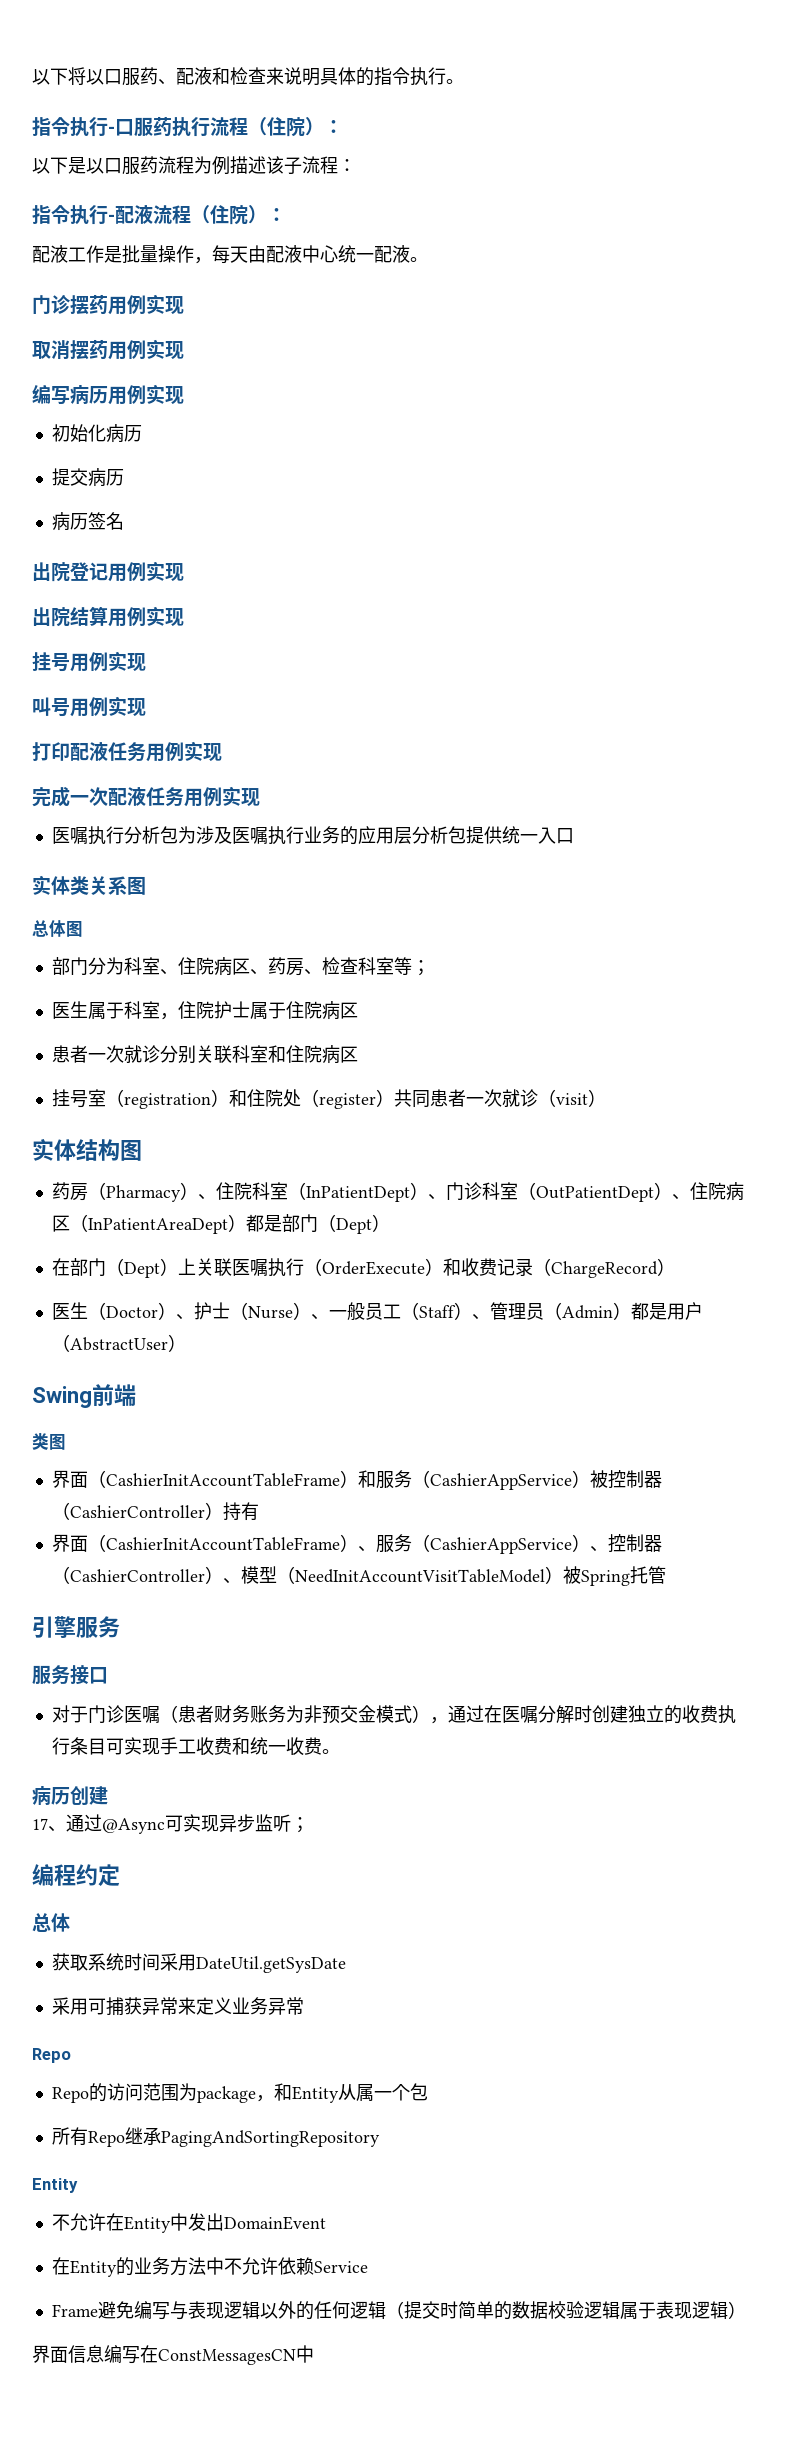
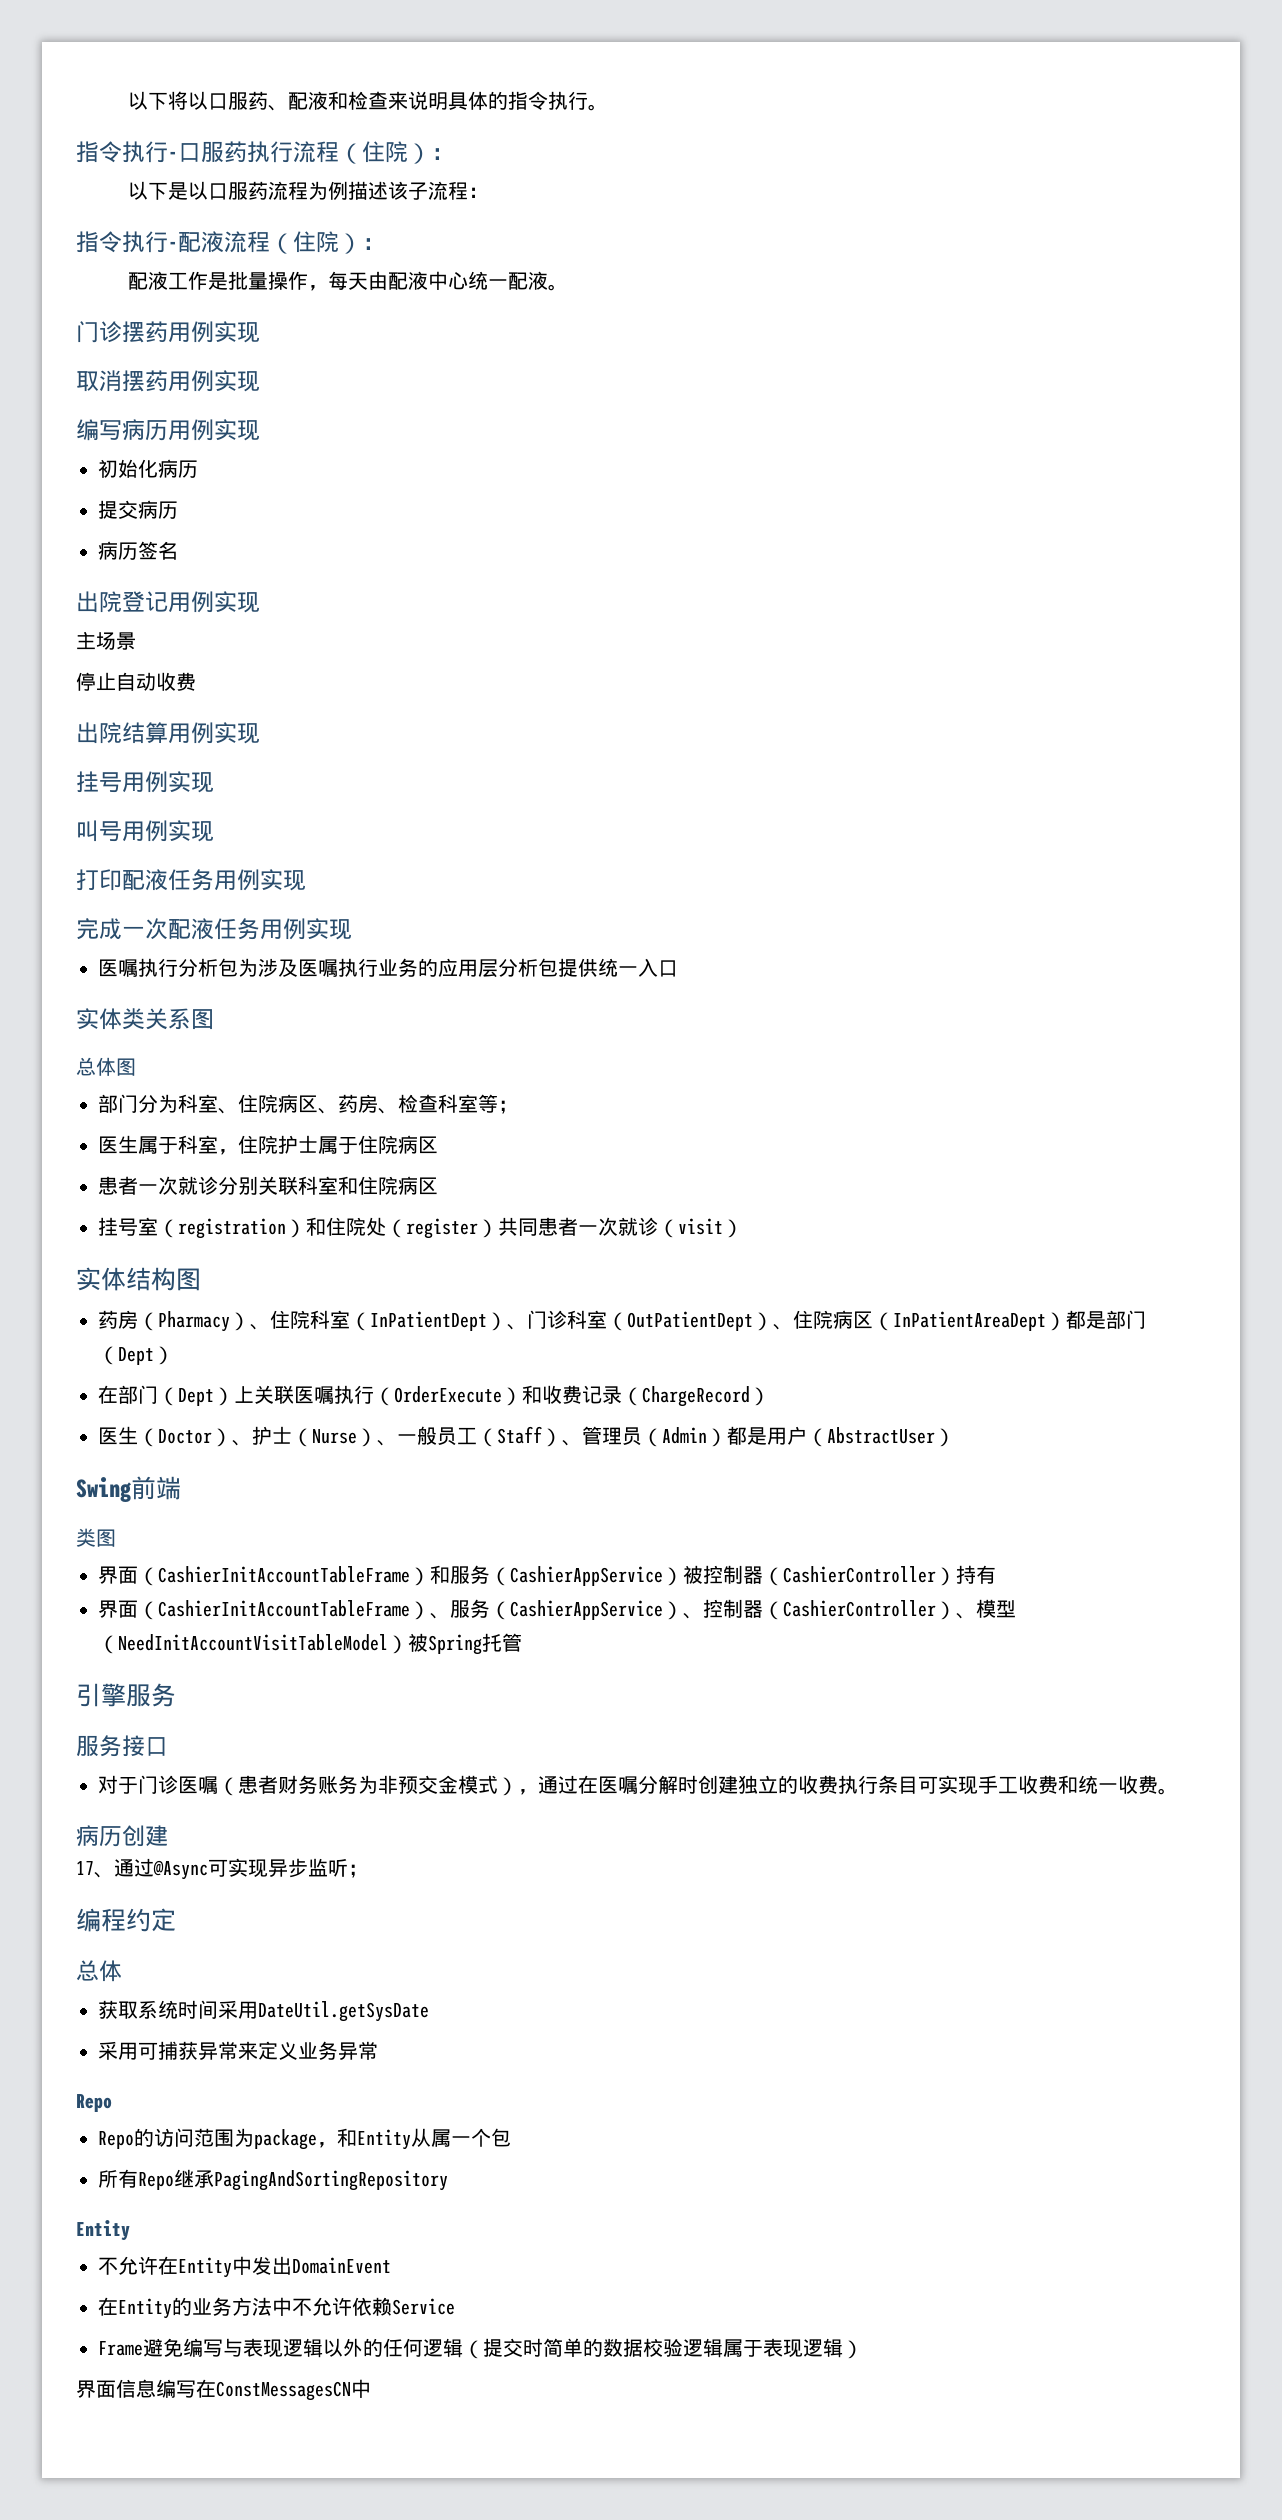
+ 主场景
+ 停止自动收费

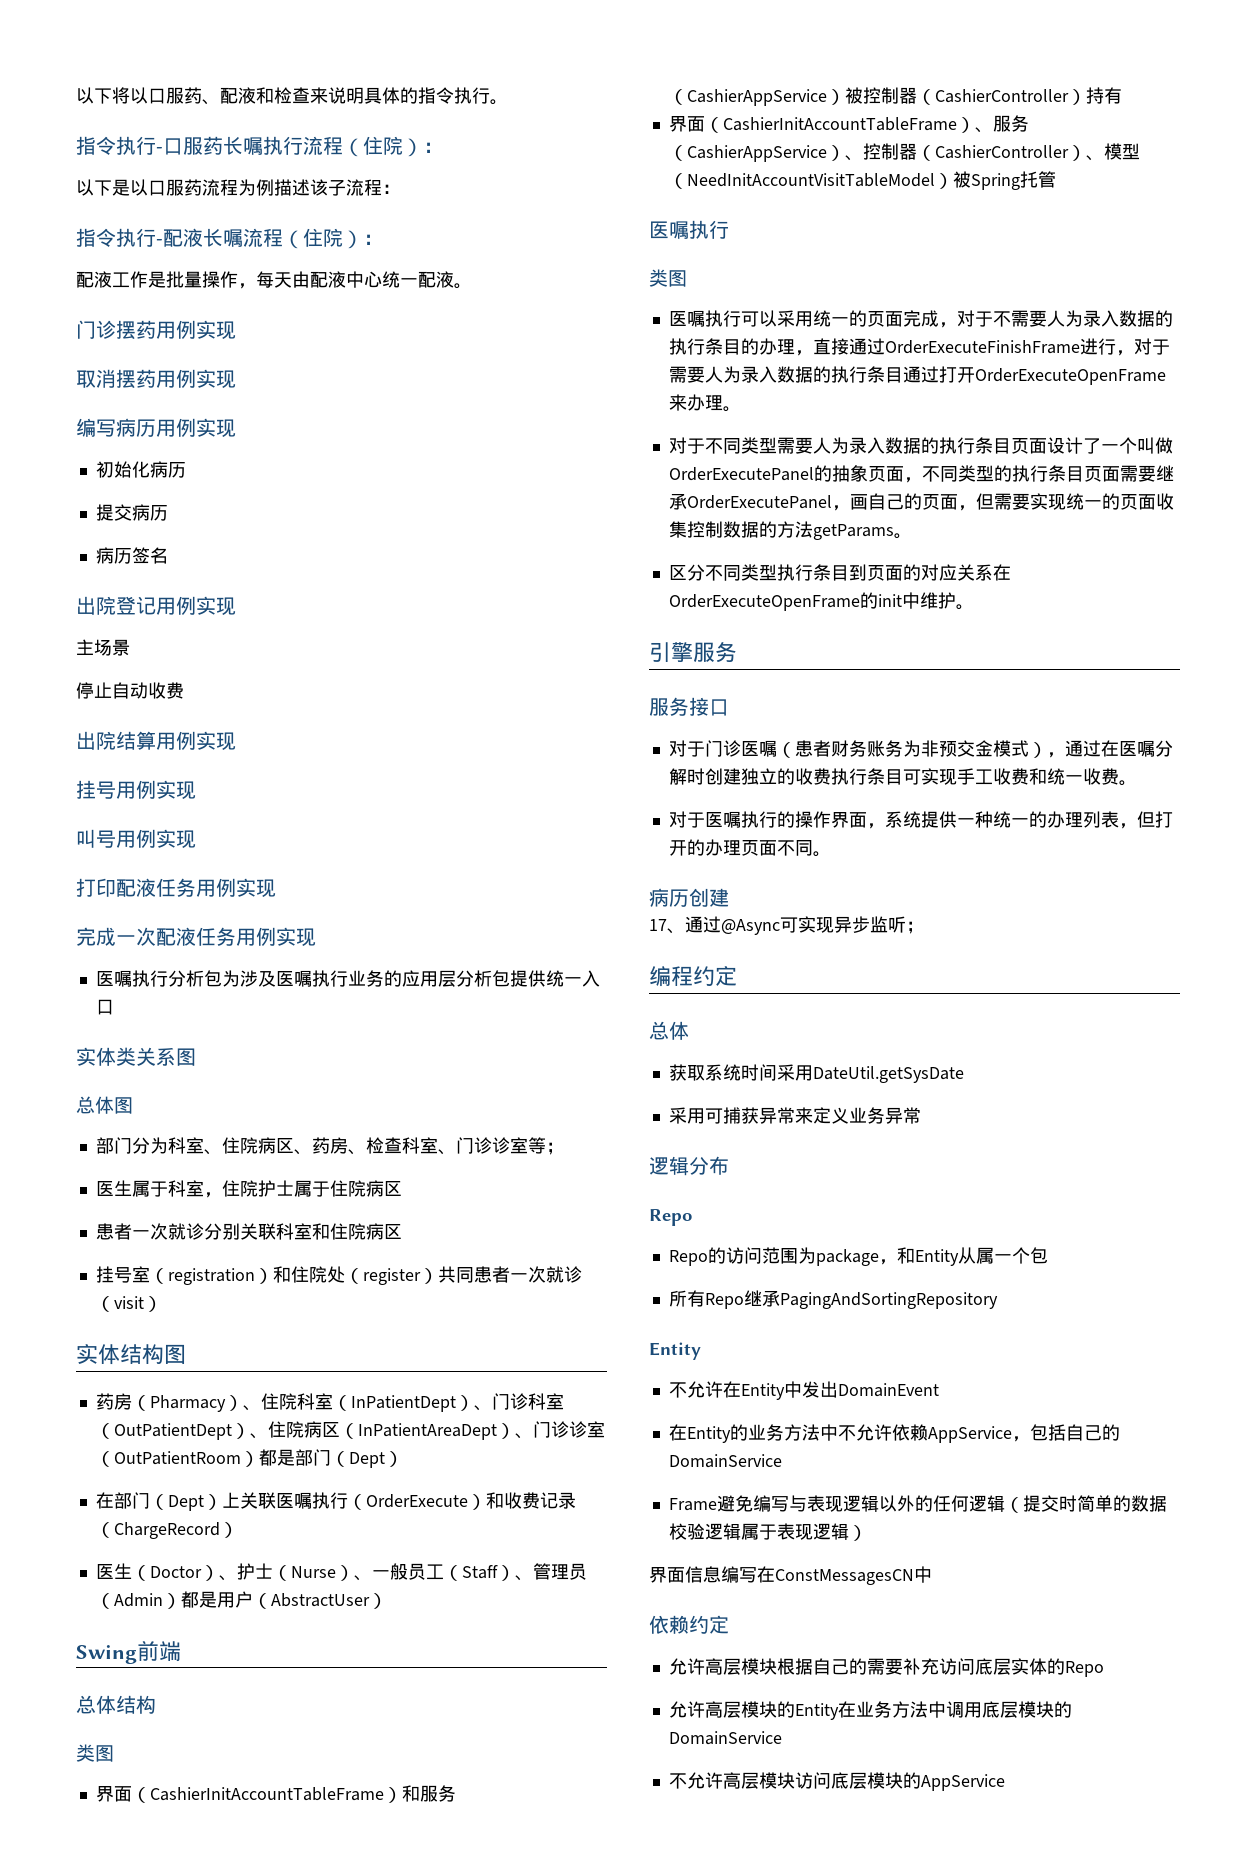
- 指令执行-口服药执行流程（住院）：
+ 指令执行-口服药长嘱执行流程（住院）：
- 指令执行-配液流程（住院）：
+ 指令执行-配液长嘱流程（住院）：
- 部门分为科室、住院病区、药房、检查科室等；
+ 部门分为科室、住院病区、药房、检查科室、门诊诊室等；
- 药房（Pharmacy）、住院科室（InPatientDept）、门诊科室（OutPatientDept）、住院病区（InPatientAreaDept）都是部门（Dept）
+ 药房（Pharmacy）、住院科室（InPatientDept）、门诊科室（OutPatientDept）、住院病区（InPatientAreaDept）、门诊诊室（OutPatientRoom）都是部门（Dept）
+ 总体结构
  界面（CashierInitAccountTableFrame）、服务（CashierAppService）、控制器（CashierController）、模型（NeedInitAccountVisitTableModel）被Spring托管
+ 医嘱执行
+ 类图
+ 医嘱执行可以采用统一的页面完成，对于不需要人为录入数据的执行条目的办理，直接通过OrderExecuteFinishFrame进行，对于需要人为录入数据的执行条目通过打开OrderExecuteOpenFrame来办理。
+ 对于不同类型需要人为录入数据的执行条目页面设计了一个叫做OrderExecutePanel的抽象页面，不同类型的执行条目页面需要继承OrderExecutePanel，画自己的页面，但需要实现统一的页面收集控制数据的方法getParams。
+ 区分不同类型执行条目到页面的对应关系在OrderExecuteOpenFrame的init中维护。
+ 对于医嘱执行的操作界面，系统提供一种统一的办理列表，但打开的办理页面不同。
+ 逻辑分布
- 在Entity的业务方法中不允许依赖Service
+ 在Entity的业务方法中不允许依赖AppService，包括自己的DomainService
+ 依赖约定
+ 允许高层模块根据自己的需要补充访问底层实体的Repo
+ 允许高层模块的Entity在业务方法中调用底层模块的DomainService
+ 不允许高层模块访问底层模块的AppService

